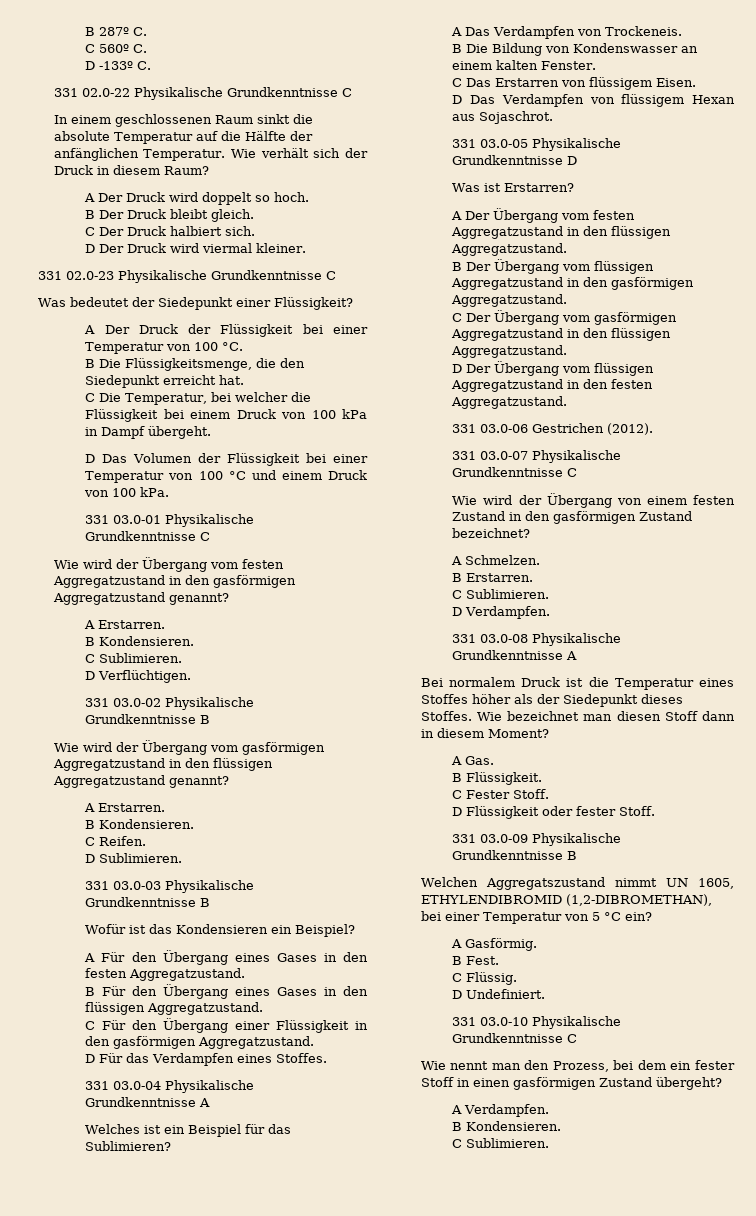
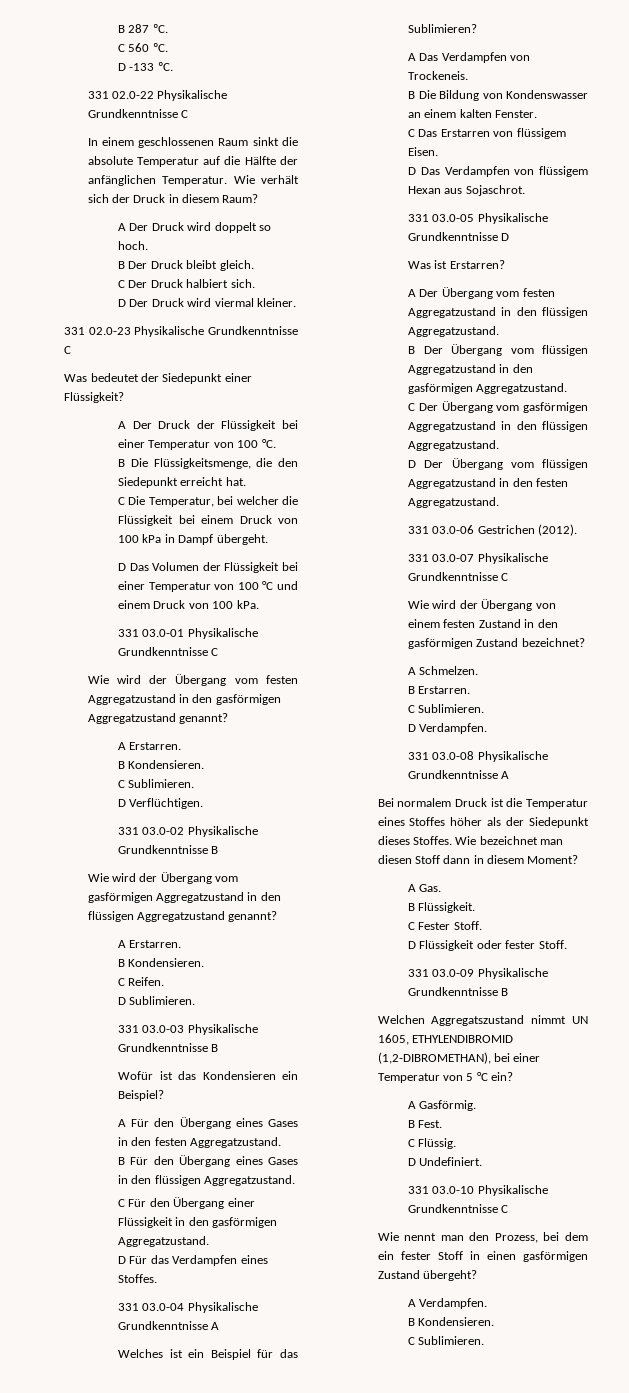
- B 287º C.
- C 560º C.
- D -133º C.
+ B 287 ºC.
+ C 560 ºC.
+ D -133 ºC.

